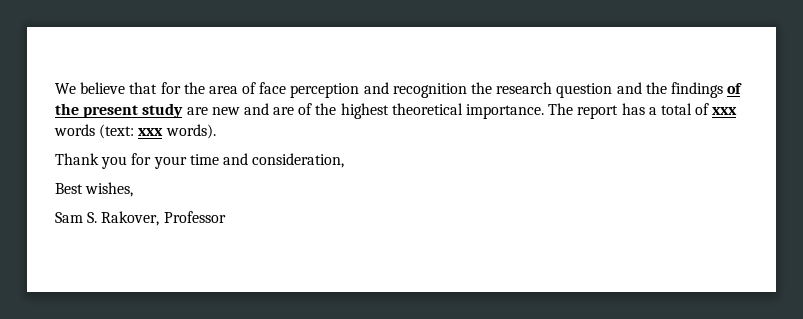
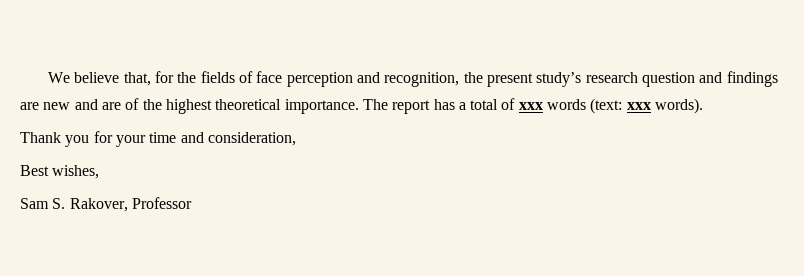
- We believe that for the area of face perception and recognition the research question and the findings of the present study are new and are of the highest theoretical importance.
+ We believe that, for the fields of face perception and recognition, the present study’s research question and findings are new and are of the highest theoretical importance.

